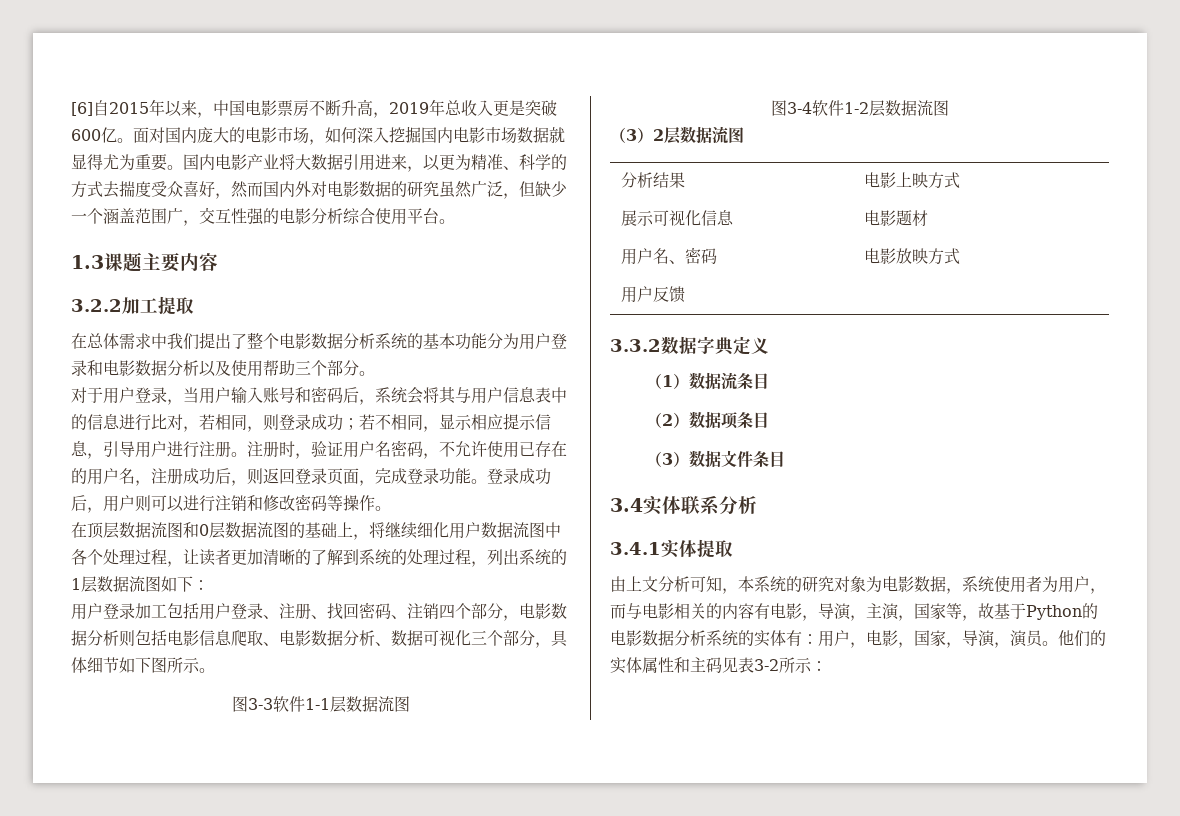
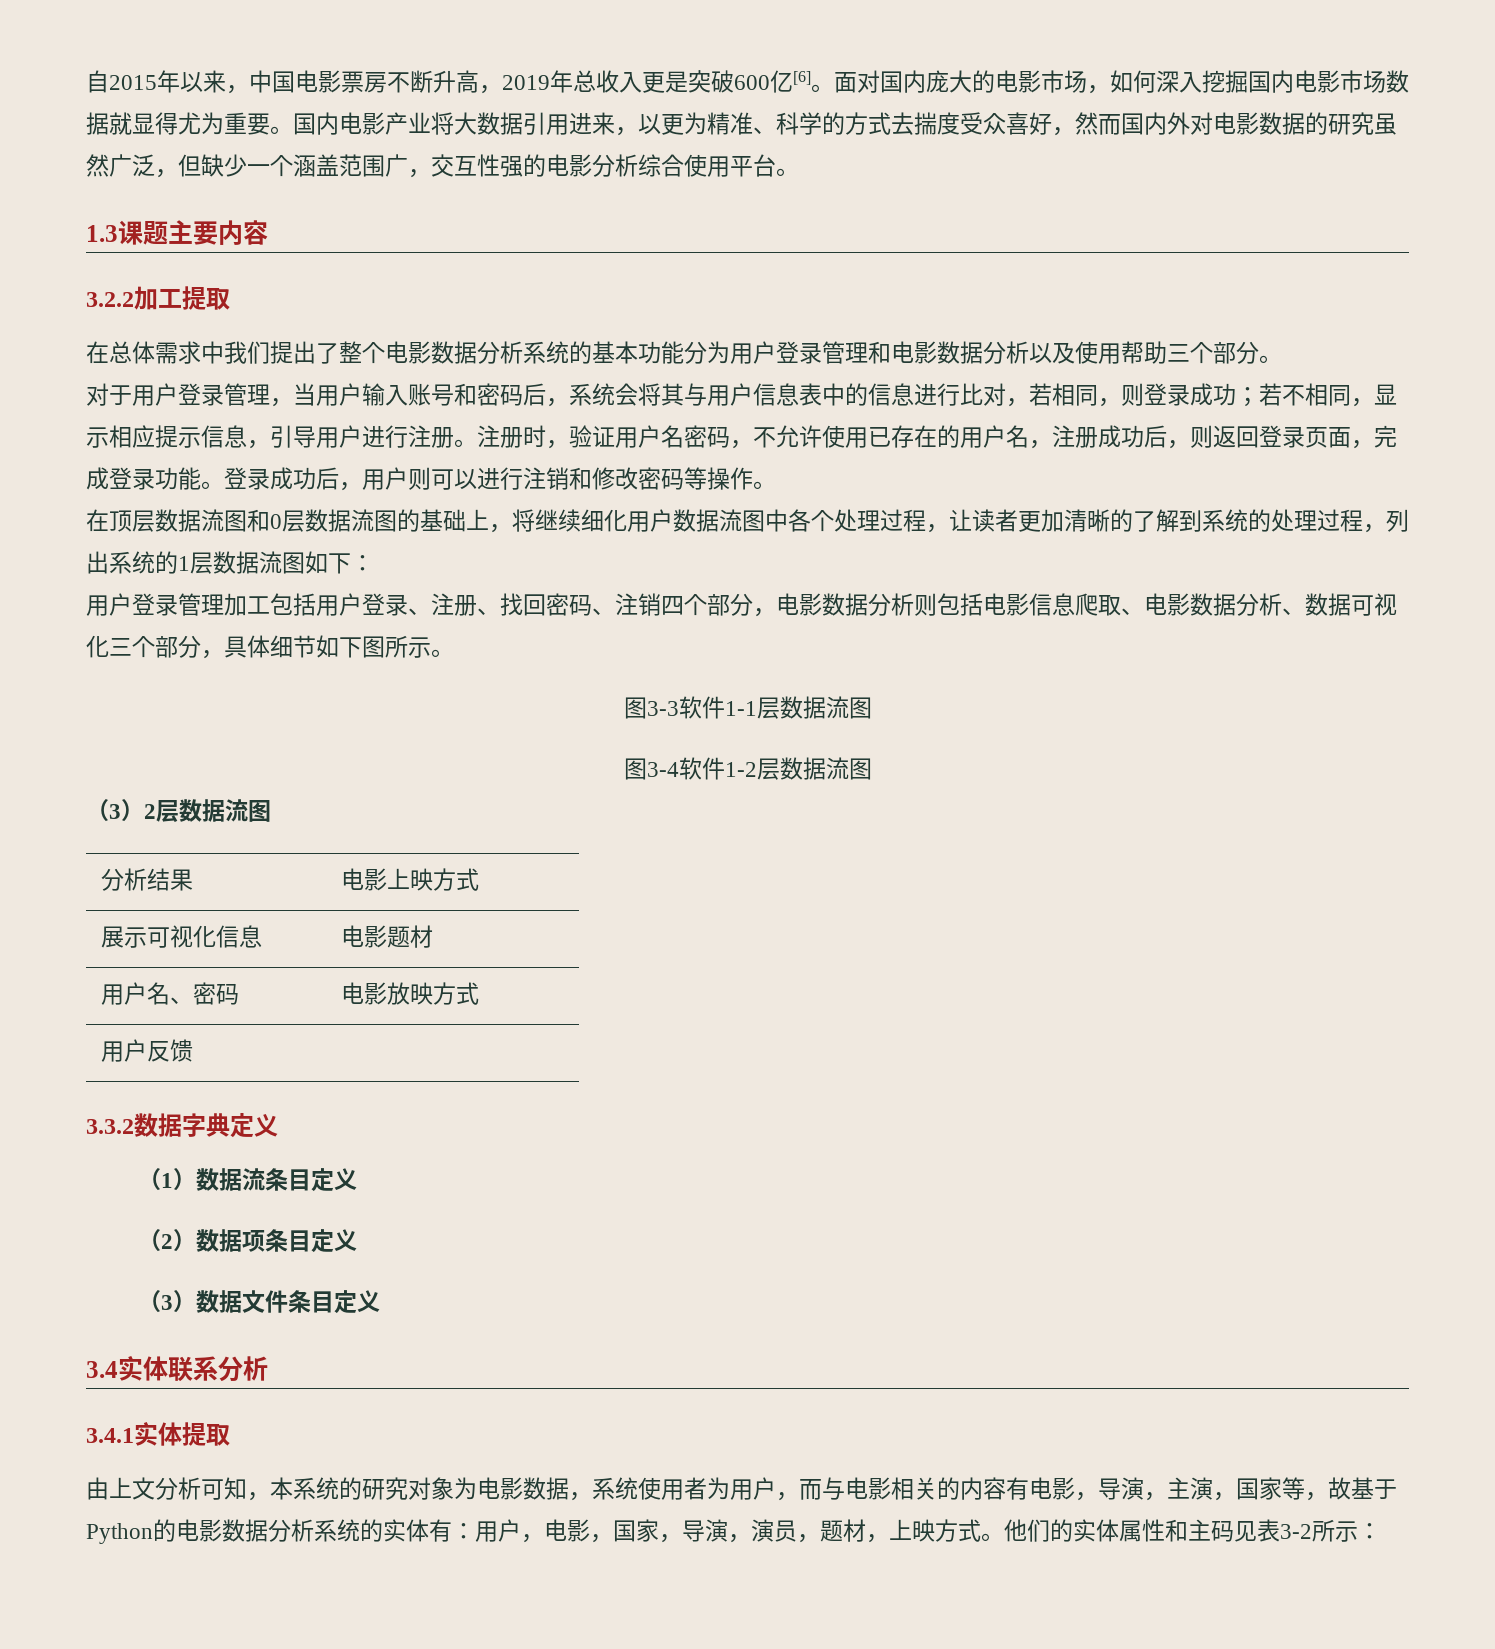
- [6]自2015年以来，中国电影票房不断升高，2019年总收入更是突破600亿。
+ 自2015年以来，中国电影票房不断升高，2019年总收入更是突破600亿[6]。
- 在总体需求中我们提出了整个电影数据分析系统的基本功能分为用户登录和电影数据分析以及使用帮助三个部分。
+ 在总体需求中我们提出了整个电影数据分析系统的基本功能分为用户登录管理和电影数据分析以及使用帮助三个部分。
- 对于用户登录，当用户输入账号和密码后，系统会将其与用户信息表中的信息进行比对，若相同，则登录成功；若不相同，显示相应提示信息，引导用户进行注册。
+ 对于用户登录管理，当用户输入账号和密码后，系统会将其与用户信息表中的信息进行比对，若相同，则登录成功；若不相同，显示相应提示信息，引导用户进行注册。
- 用户登录加工包括用户登录、注册、找回密码、注销四个部分，电影数据分析则包括电影信息爬取、电影数据分析、数据可视化三个部分，具体细节如下图所示。
+ 用户登录管理加工包括用户登录、注册、找回密码、注销四个部分，电影数据分析则包括电影信息爬取、电影数据分析、数据可视化三个部分，具体细节如下图所示。
- （1）数据流条目
+ （1）数据流条目定义
- （2）数据项条目
+ （2）数据项条目定义
- （3）数据文件条目
+ （3）数据文件条目定义
- 由上文分析可知，本系统的研究对象为电影数据，系统使用者为用户，而与电影相关的内容有电影，导演，主演，国家等，故基于Python的电影数据分析系统的实体有：用户，电影，国家，导演，演员。
+ 由上文分析可知，本系统的研究对象为电影数据，系统使用者为用户，而与电影相关的内容有电影，导演，主演，国家等，故基于Python的电影数据分析系统的实体有：用户，电影，国家，导演，演员，题材，上映方式。

